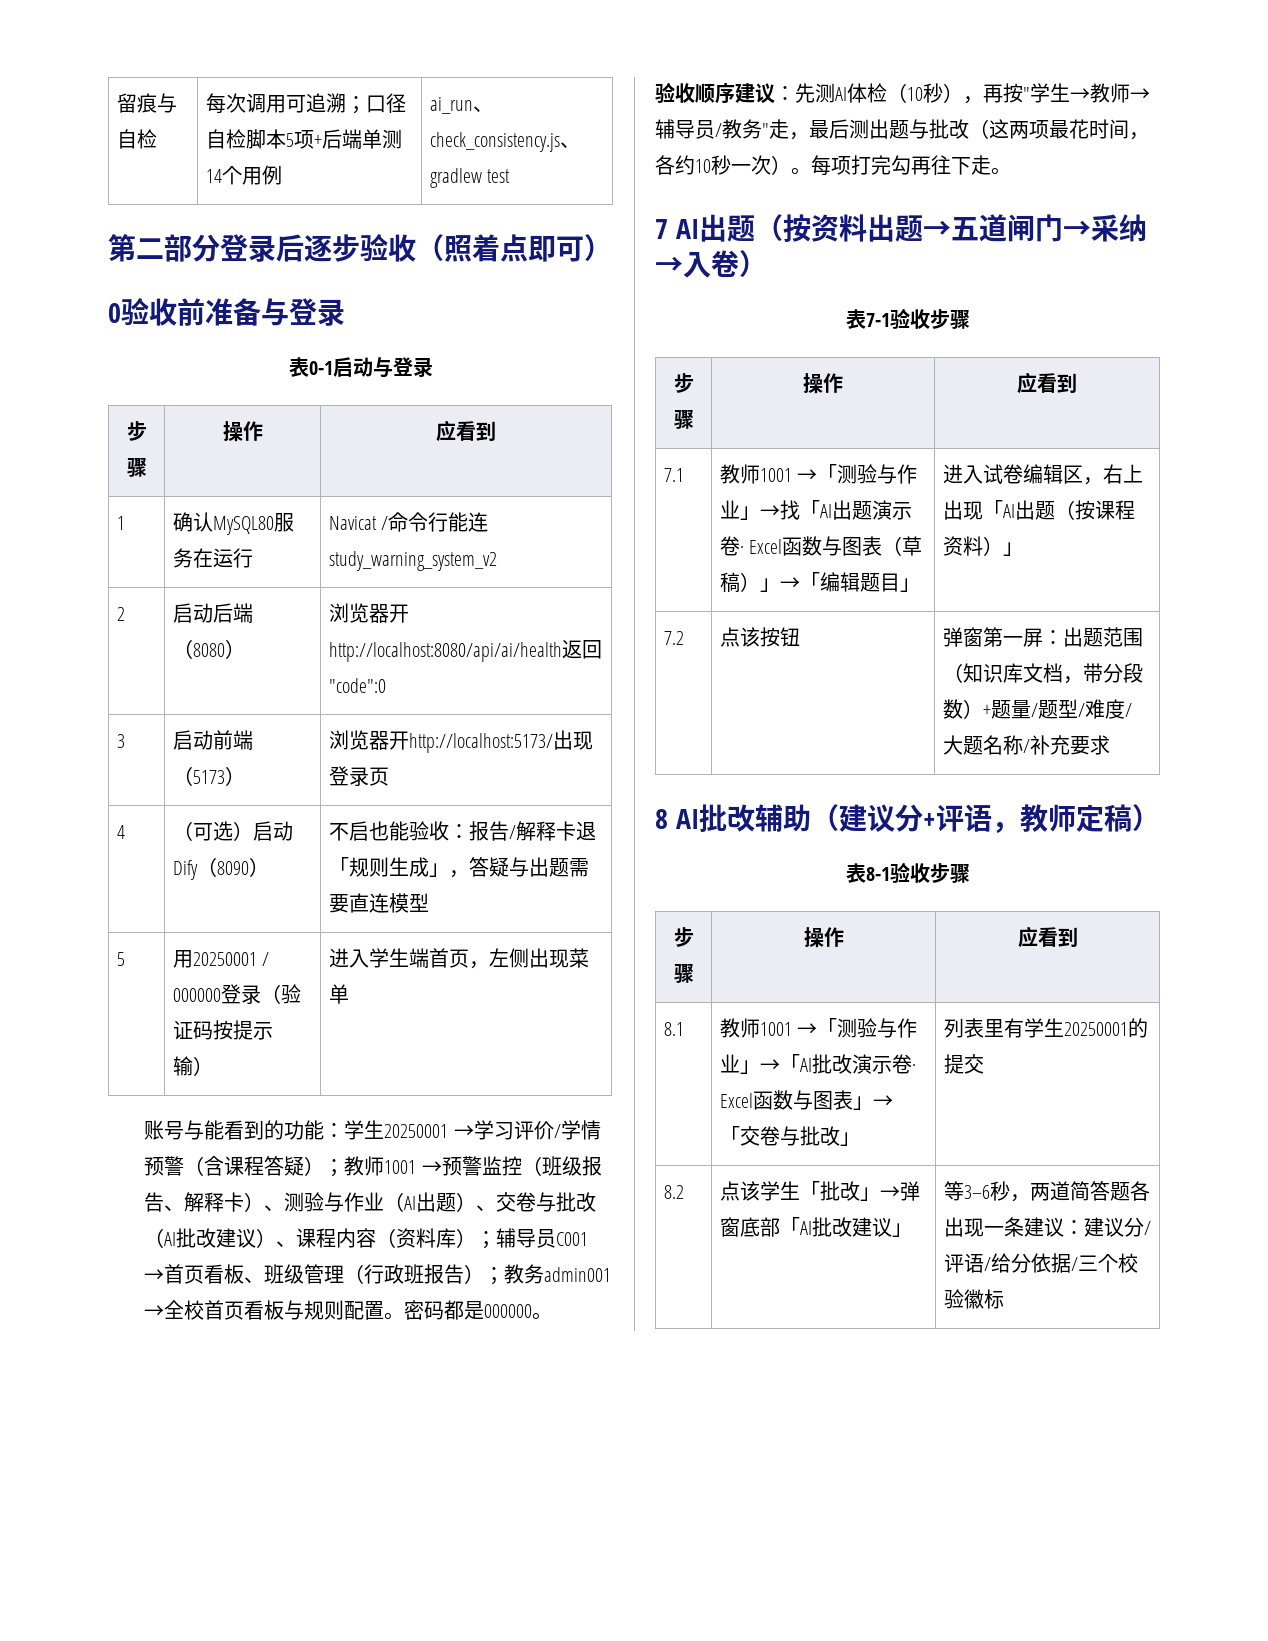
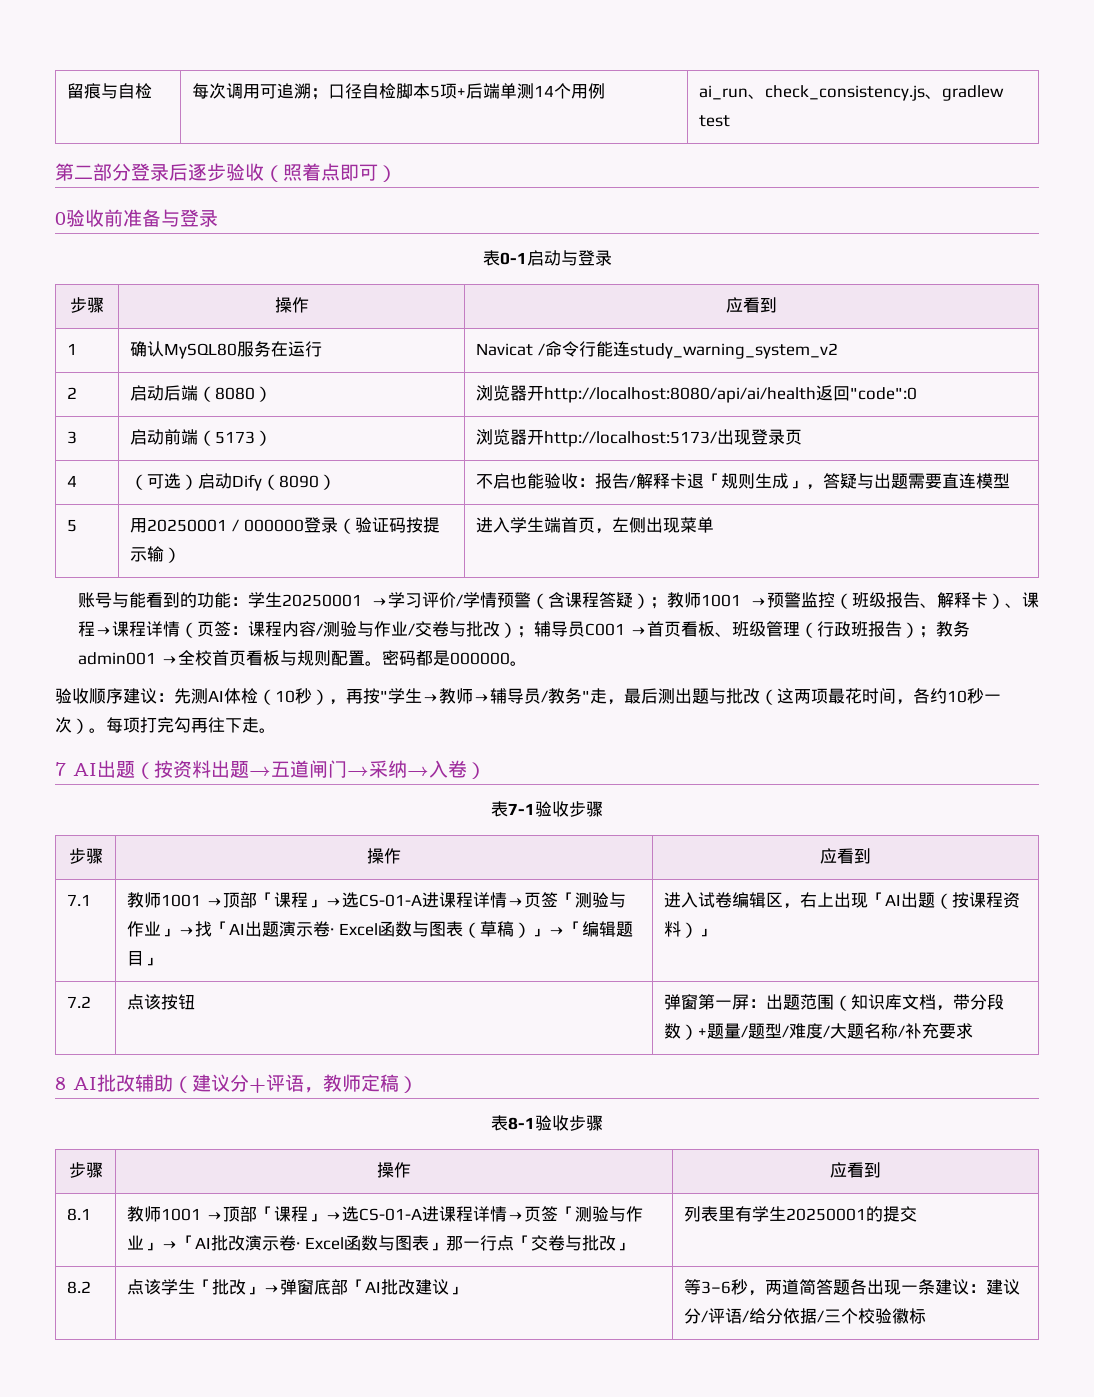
- 账号与能看到的功能：学生20250001 →学习评价/学情预警（含课程答疑）；教师1001 →预警监控（班级报告、解释卡）、测验与作业（AI出题）、交卷与批改（AI批改建议）、课程内容（资料库）；辅导员C001 →首页看板、班级管理（行政班报告）；教务admin001 →全校首页看板与规则配置。
+ 账号与能看到的功能：学生20250001 →学习评价/学情预警（含课程答疑）；教师1001 →预警监控（班级报告、解释卡）、课程→课程详情（页签：课程内容/测验与作业/交卷与批改）；辅导员C001 →首页看板、班级管理（行政班报告）；教务admin001 →全校首页看板与规则配置。
- 教师1001 →「测验与作业」→找「AI出题演示卷· Excel函数与图表（草稿）」→「编辑题目」
+ 教师1001 →顶部「课程」→选CS-01-A进课程详情→页签「测验与作业」→找「AI出题演示卷· Excel函数与图表（草稿）」→「编辑题目」
- 8.1 | 教师1001 →「测验与作业」→「AI批改演示卷· Excel函数与图表」→「交卷与批改」 | 列表里有学生20250001的提交
+ 8.1 | 教师1001 →顶部「课程」→选CS-01-A进课程详情→页签「测验与作业」→「AI批改演示卷· Excel函数与图表」那一行点「交卷与批改」 | 列表里有学生20250001的提交

